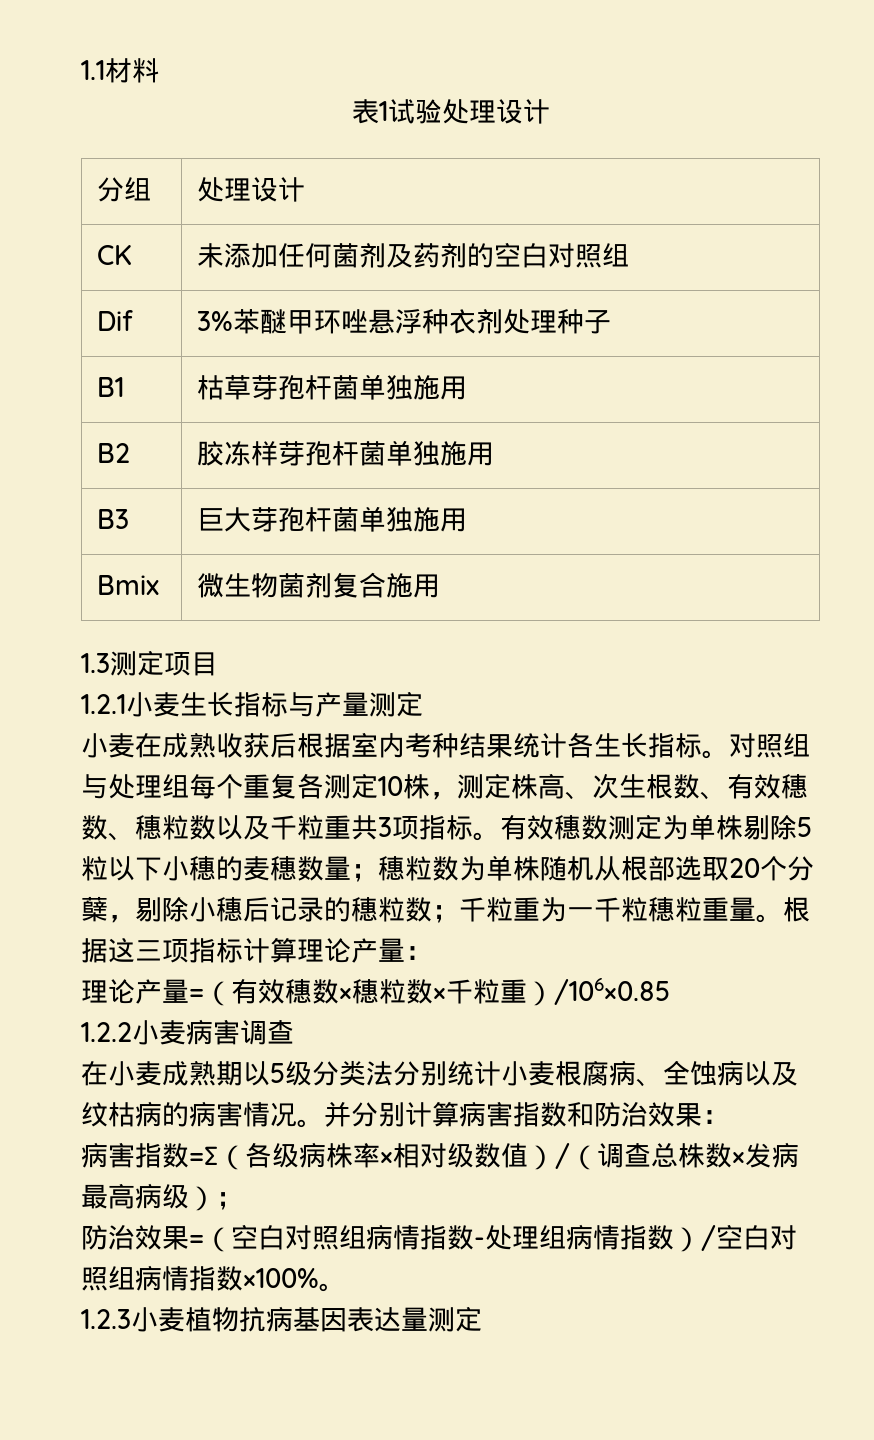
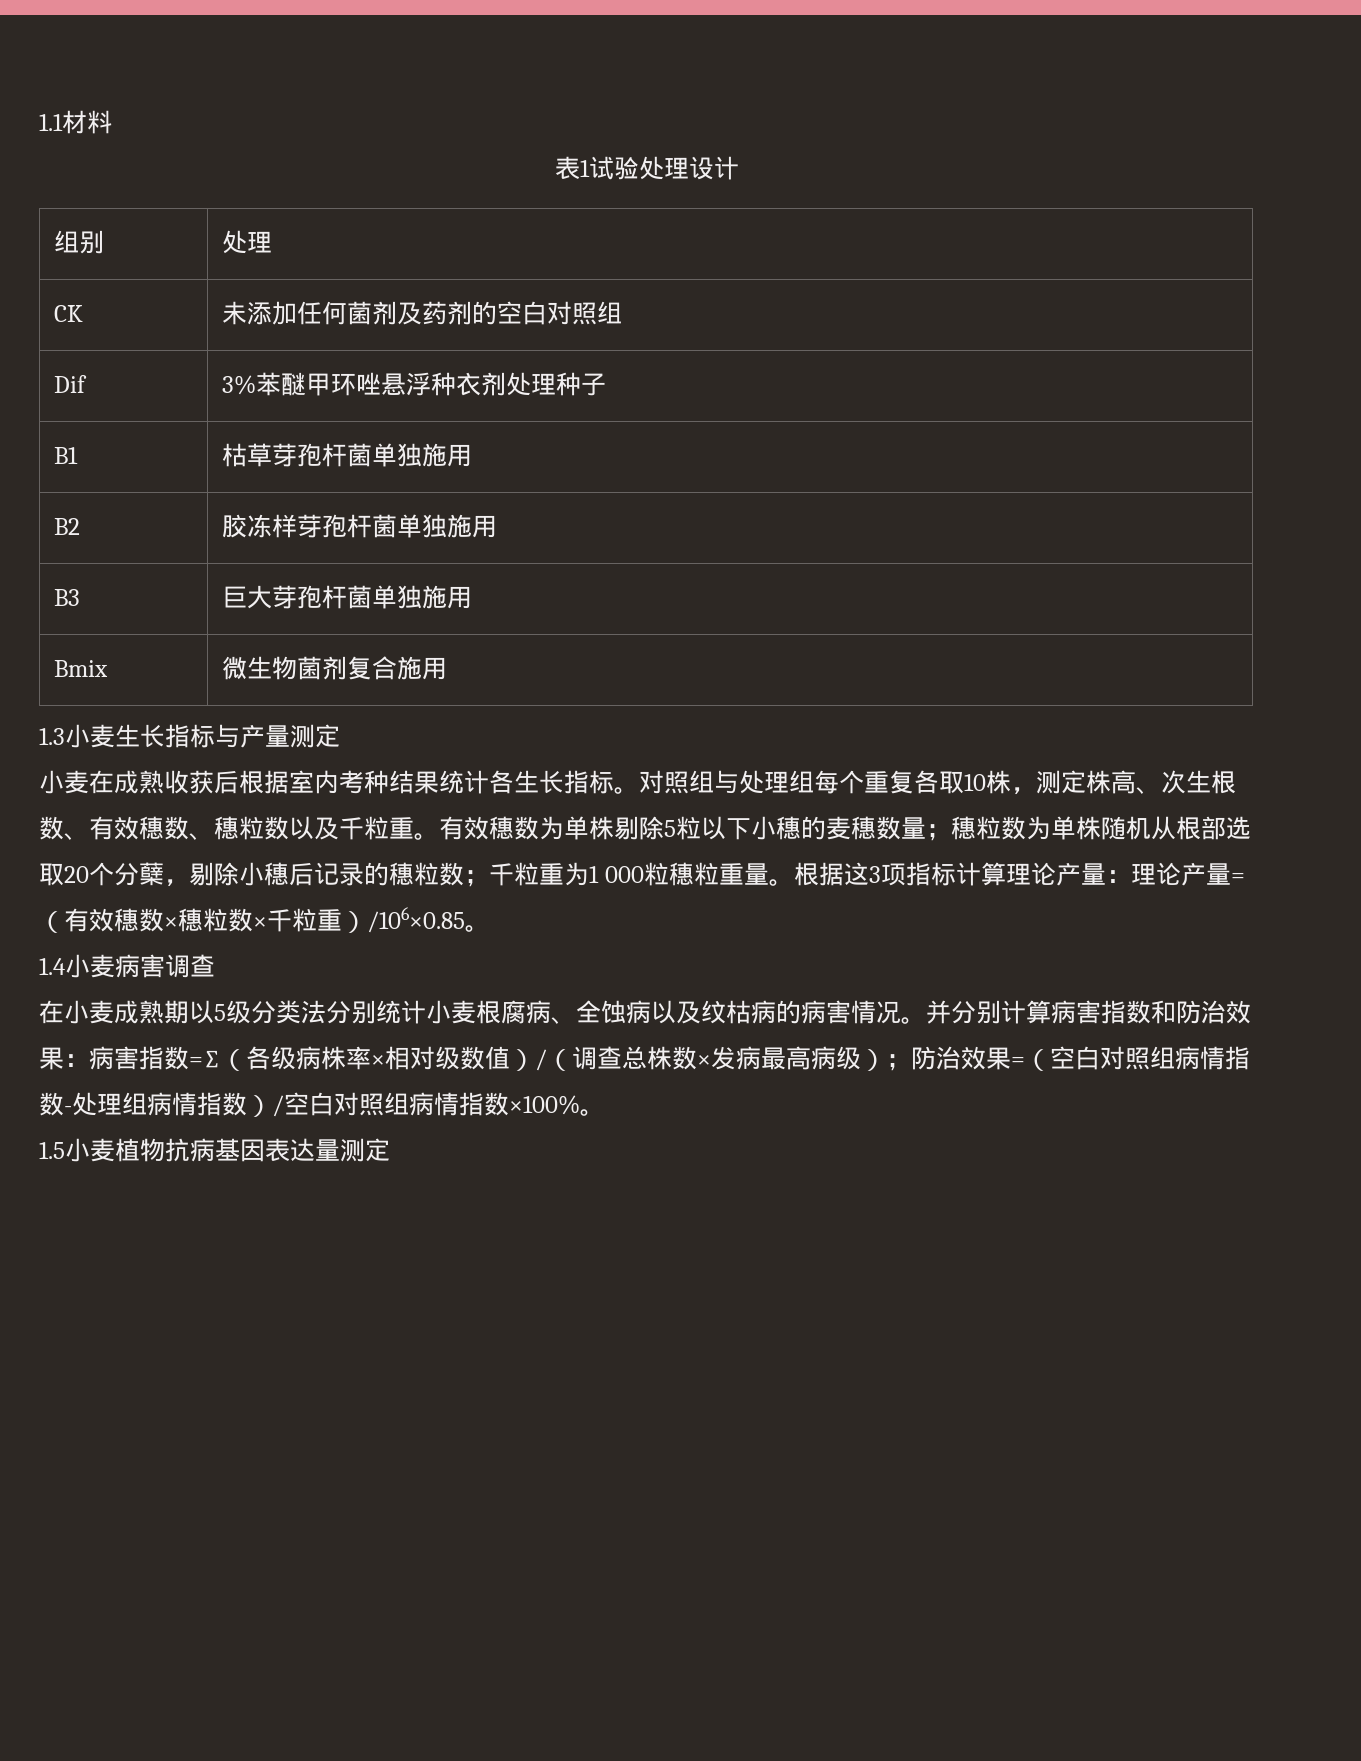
- 分组 | 处理设计
+ 组别 | 处理
- 1.3测定项目
- 1.2.1小麦生长指标与产量测定
+ 1.3小麦生长指标与产量测定
- 对照组与处理组每个重复各测定10株，测定株高、次生根数、有效穗数、穗粒数以及千粒重共3项指标。
+ 对照组与处理组每个重复各取10株，测定株高、次生根数、有效穗数、穗粒数以及千粒重。
- 有效穗数测定为单株剔除5粒以下小穗的麦穗数量；穗粒数为单株随机从根部选取20个分蘖，剔除小穗后记录的穗粒数；千粒重为一千粒穗粒重量。
+ 有效穗数为单株剔除5粒以下小穗的麦穗数量；穗粒数为单株随机从根部选取20个分蘖，剔除小穗后记录的穗粒数；千粒重为1 000粒穗粒重量。
- 根据这三项指标计算理论产量：
- 理论产量=（有效穗数×穗粒数×千粒重）/106×0.85
- 1.2.2小麦病害调查
+ 根据这3项指标计算理论产量：理论产量=（有效穗数×穗粒数×千粒重）/106×0.85。
+ 1.4小麦病害调查
- 并分别计算病害指数和防治效果：
- 病害指数=∑（各级病株率×相对级数值）/（调查总株数×发病最高病级）；
- 防治效果=（空白对照组病情指数-处理组病情指数）/空白对照组病情指数×100%。
+ 并分别计算病害指数和防治效果：病害指数=∑（各级病株率×相对级数值）/（调查总株数×发病最高病级）；防治效果=（空白对照组病情指数-处理组病情指数）/空白对照组病情指数×100%。
- 1.2.3小麦植物抗病基因表达量测定
+ 1.5小麦植物抗病基因表达量测定

